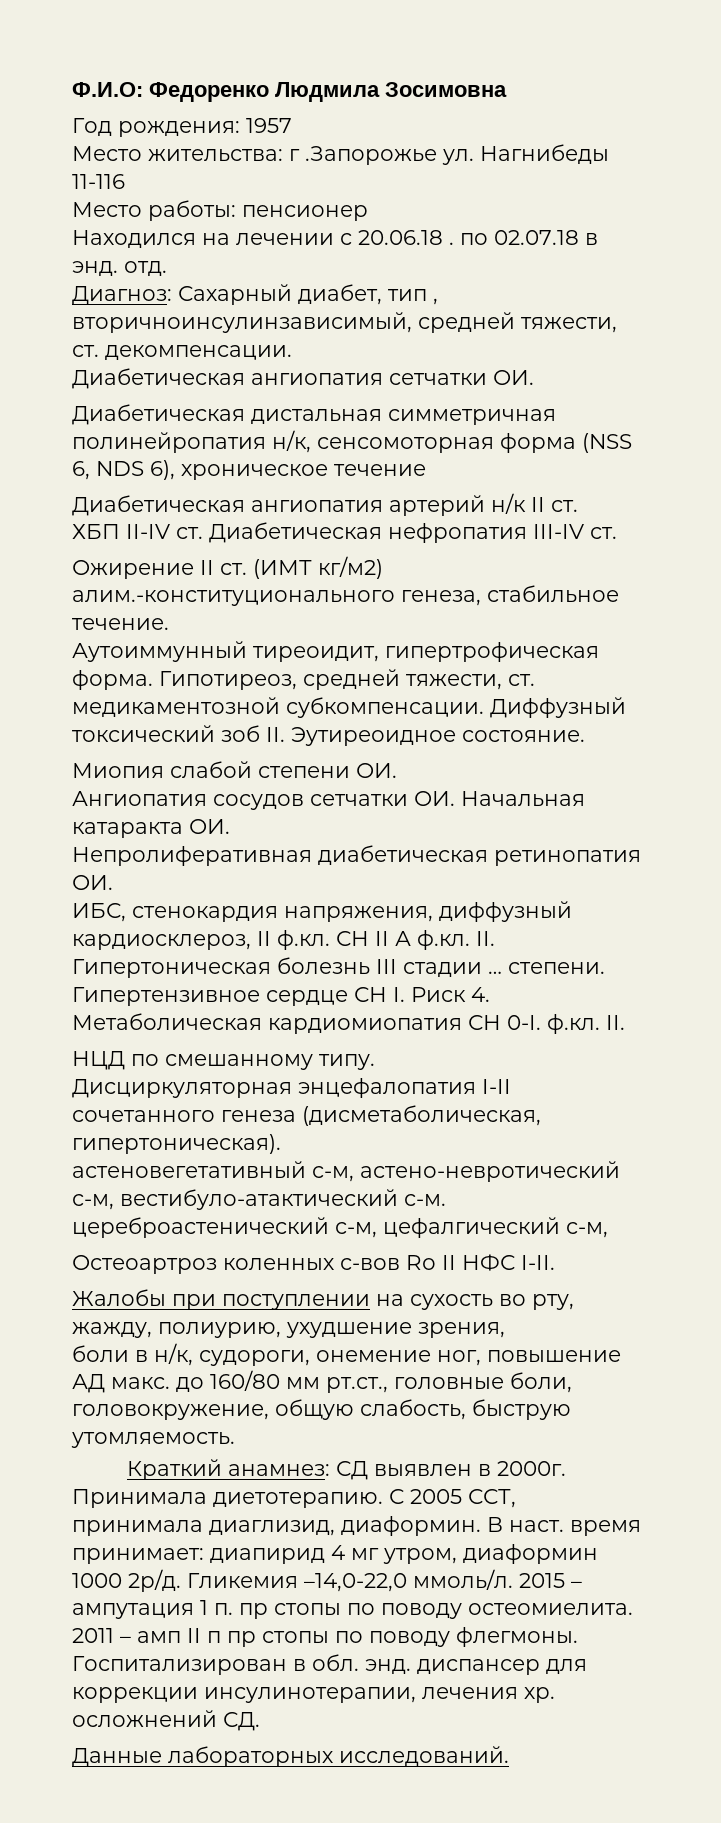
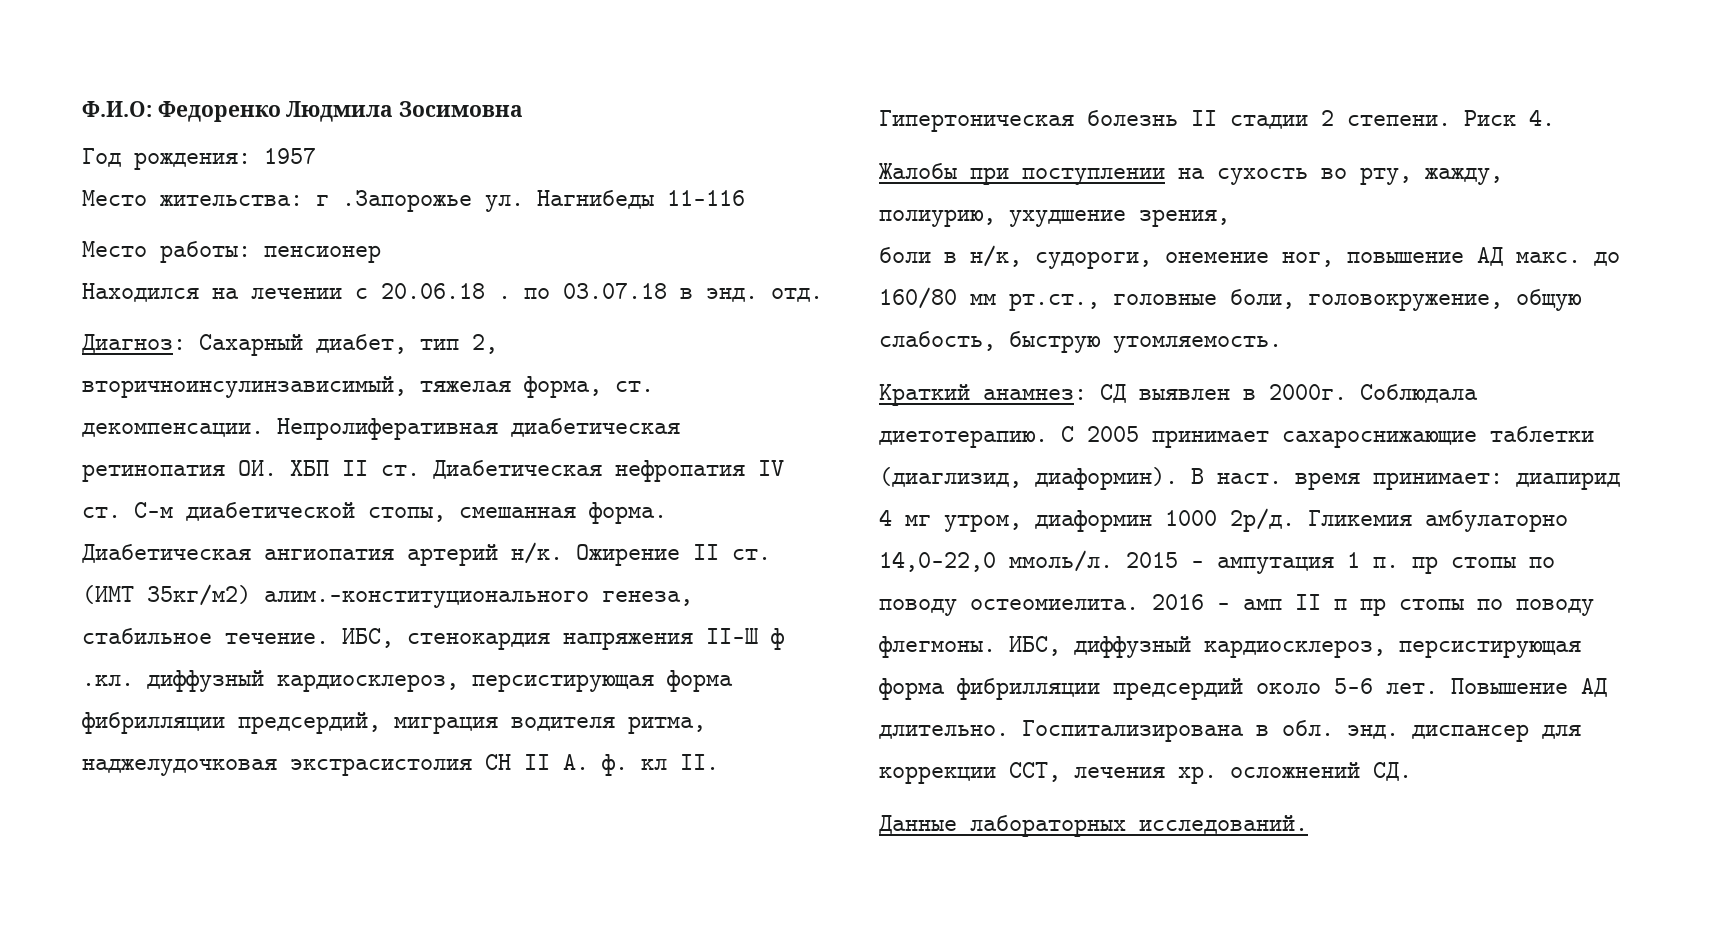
- Находился на лечении с 20.06.18 . по 02.07.18 в энд. отд.
+ Находился на лечении с 20.06.18 . по 03.07.18 в энд. отд.
- Диагноз: Сахарный диабет, тип , вторичноинсулинзависимый, средней тяжести, ст. декомпенсации.
- Диабетическая ангиопатия сетчатки ОИ.
- Диабетическая дистальная симметричная полинейропатия н/к, сенсомоторная форма (NSS 6, NDS 6), хроническое течение
- Диабетическая ангиопатия артерий н/к II ст.
- ХБП II-IV ст. Диабетическая нефропатия III-IV ст.
- Ожирение II ст. (ИМТ кг/м2) алим.-конституционального генеза, стабильное течение.
- Аутоиммунный тиреоидит, гипертрофическая форма. Гипотиреоз, средней тяжести, ст. медикаментозной субкомпенсации. Диффузный токсический зоб II. Эутиреоидное состояние.
- Миопия слабой степени ОИ.
- Ангиопатия сосудов сетчатки ОИ. Начальная катаракта ОИ.
- Непролиферативная диабетическая ретинопатия ОИ.
- ИБС, стенокардия напряжения, диффузный кардиосклероз, II ф.кл. СН II А ф.кл. II. Гипертоническая болезнь III стадии … степени. Гипертензивное сердце СН I. Риск 4. Метаболическая кардиомиопатия СН 0-I. ф.кл. II.
- НЦД по смешанному типу.
- Дисциркуляторная энцефалопатия I-II сочетанного генеза (дисметаболическая, гипертоническая).
- астеновегетативный с-м, астено-невротический с-м, вестибуло-атактический с-м. цереброастенический с-м, цефалгический с-м,
- Остеоартроз коленных с-вов Rо II НФС I-II.
+ Диагноз: Сахарный диабет, тип 2, вторичноинсулинзависимый, тяжелая форма, ст. декомпенсации. Непролиферативная диабетическая ретинопатия ОИ. ХБП II ст. Диабетическая нефропатия IV ст. С-м диабетической стопы, смешанная форма. Диабетическая ангиопатия артерий н/к. Ожирение II ст. (ИМТ 35кг/м2) алим.-конституционального генеза, стабильное течение. ИБС, стенокардия напряжения II-Ш ф .кл. диффузный кардиосклероз, персистирующая форма фибрилляции предсердий, миграция водителя ритма, наджелудочковая экстрасистолия СН II А. ф. кл II. Гипертоническая болезнь II стадии 2 степени. Риск 4.
- Принимала диетотерапию.
+ Соблюдала диетотерапию.
- С 2005 ССТ, принимала диаглизид, диаформин.
+ С 2005 принимает сахароснижающие таблетки (диаглизид, диаформин).
- Гликемия –14,0-22,0 ммоль/л.
+ Гликемия амбулаторно 14,0-22,0 ммоль/л.
- 2011 – амп II п пр стопы по поводу флегмоны.
+ 2016 – амп II п пр стопы по поводу флегмоны.
- Госпитализирован в обл. энд. диспансер для коррекции инсулинотерапии, лечения хр. осложнений СД.
+ ИБС, диффузный кардиосклероз, персистирующая форма фибрилляции предсердий около 5-6 лет. Повышение АД длительно. Госпитализирована в обл. энд. диспансер для коррекции ССТ, лечения хр. осложнений СД.

